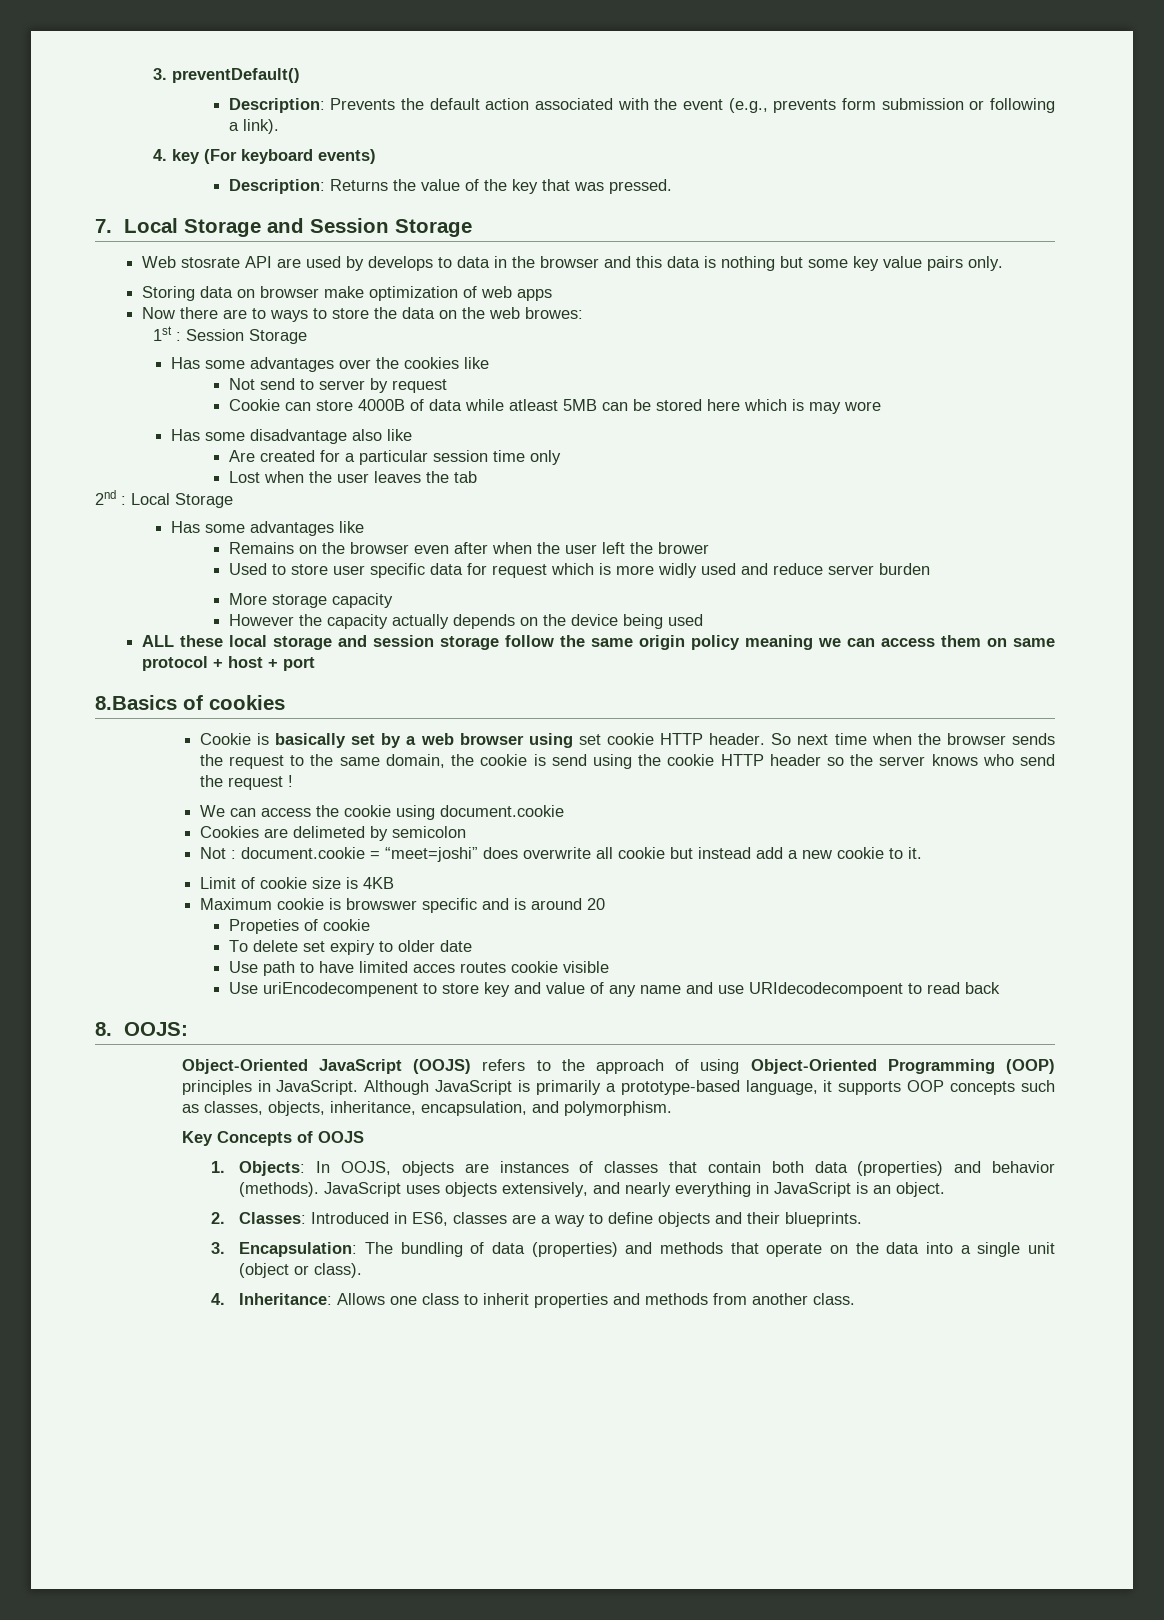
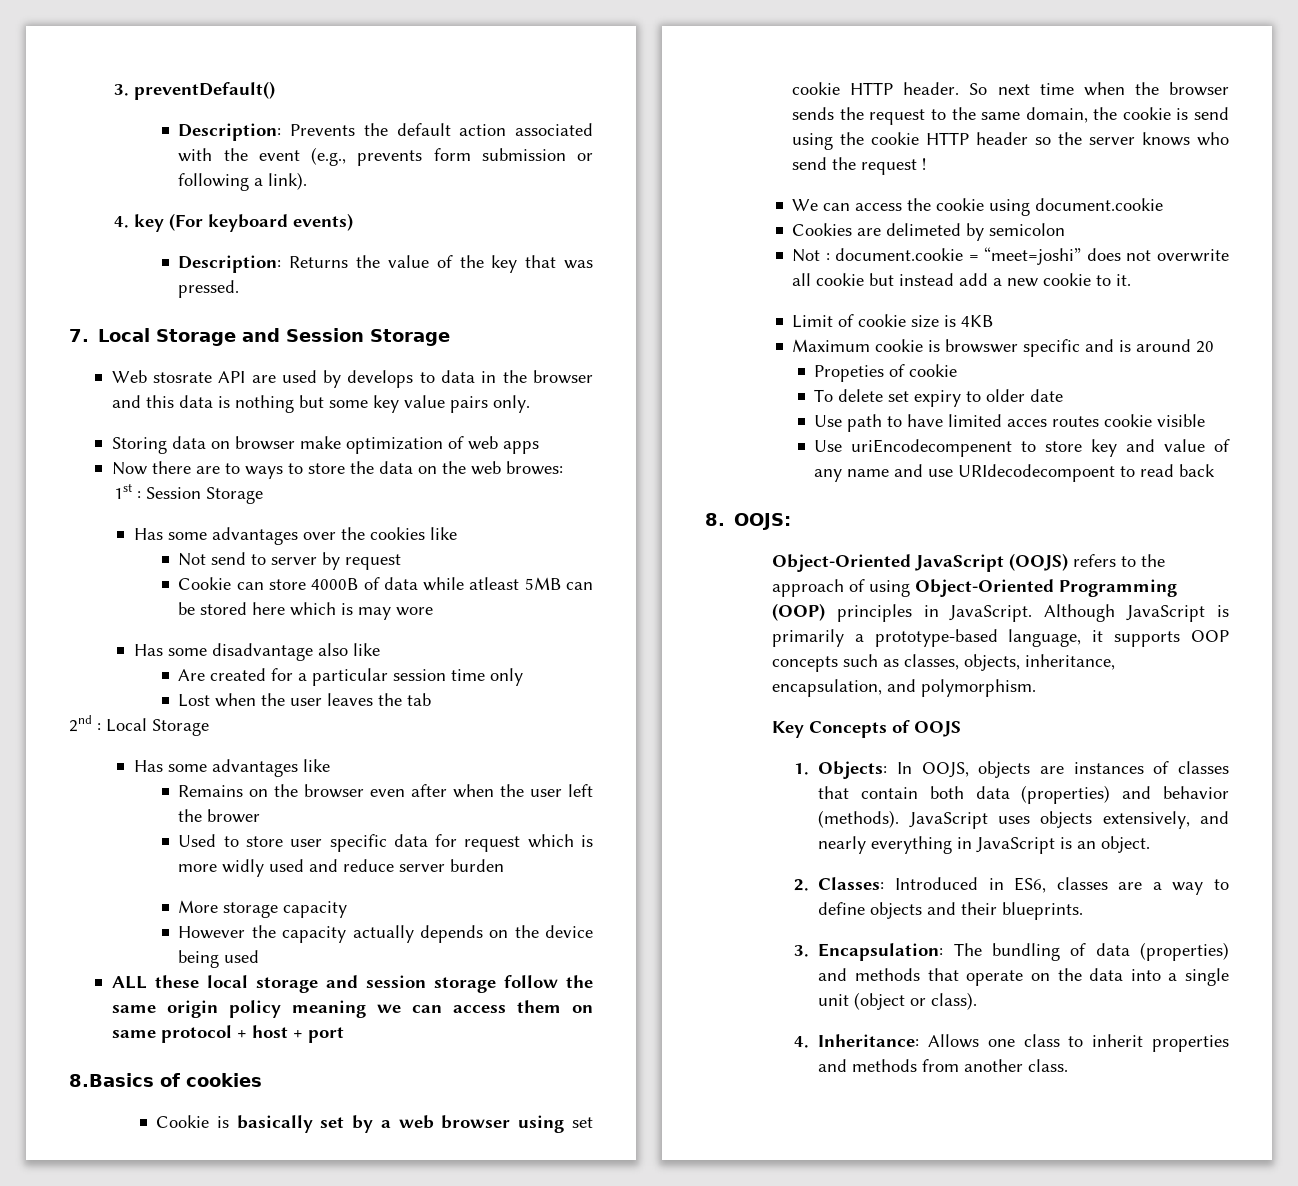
- Not : document.cookie = “meet=joshi” does overwrite all cookie but instead add a new cookie to it.
+ Not : document.cookie = “meet=joshi” does not overwrite all cookie but instead add a new cookie to it.

